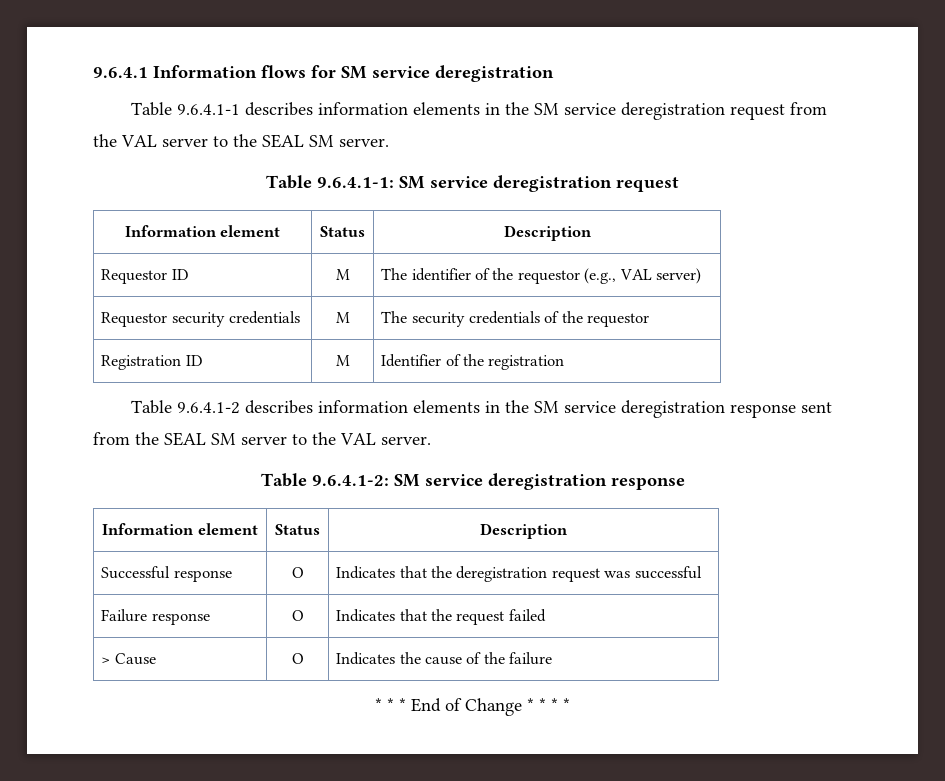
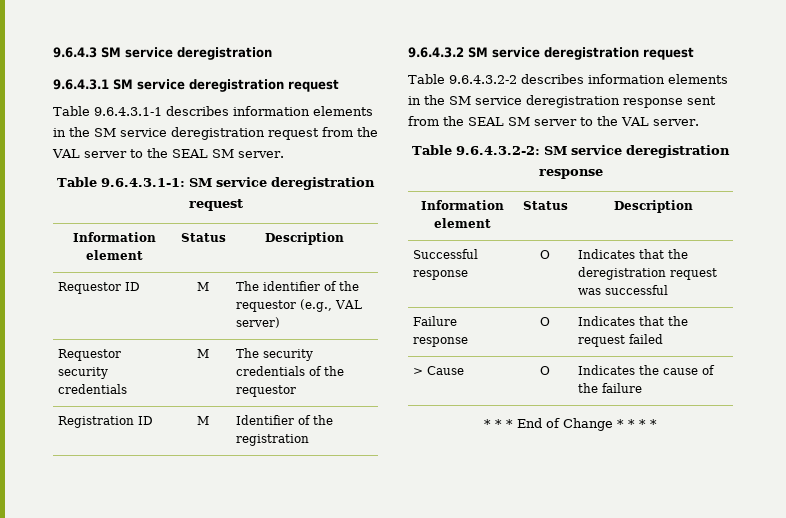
- 9.6.4.1 Information flows for SM service deregistration
- Table 9.6.4.1-1 describes information elements in the SM service deregistration request from the VAL server to the SEAL SM server.
+ 9.6.4.3 SM service deregistration
+ 9.6.4.3.1 SM service deregistration request
+ Table 9.6.4.3.1-1 describes information elements in the SM service deregistration request from the VAL server to the SEAL SM server.
- Table 9.6.4.1-1: SM service deregistration request
+ Table 9.6.4.3.1-1: SM service deregistration request
- Table 9.6.4.1-2 describes information elements in the SM service deregistration response sent from the SEAL SM server to the VAL server.
+ 9.6.4.3.2 SM service deregistration request
+ Table 9.6.4.3.2-2 describes information elements in the SM service deregistration response sent from the SEAL SM server to the VAL server.
- Table 9.6.4.1-2: SM service deregistration response
+ Table 9.6.4.3.2-2: SM service deregistration response

